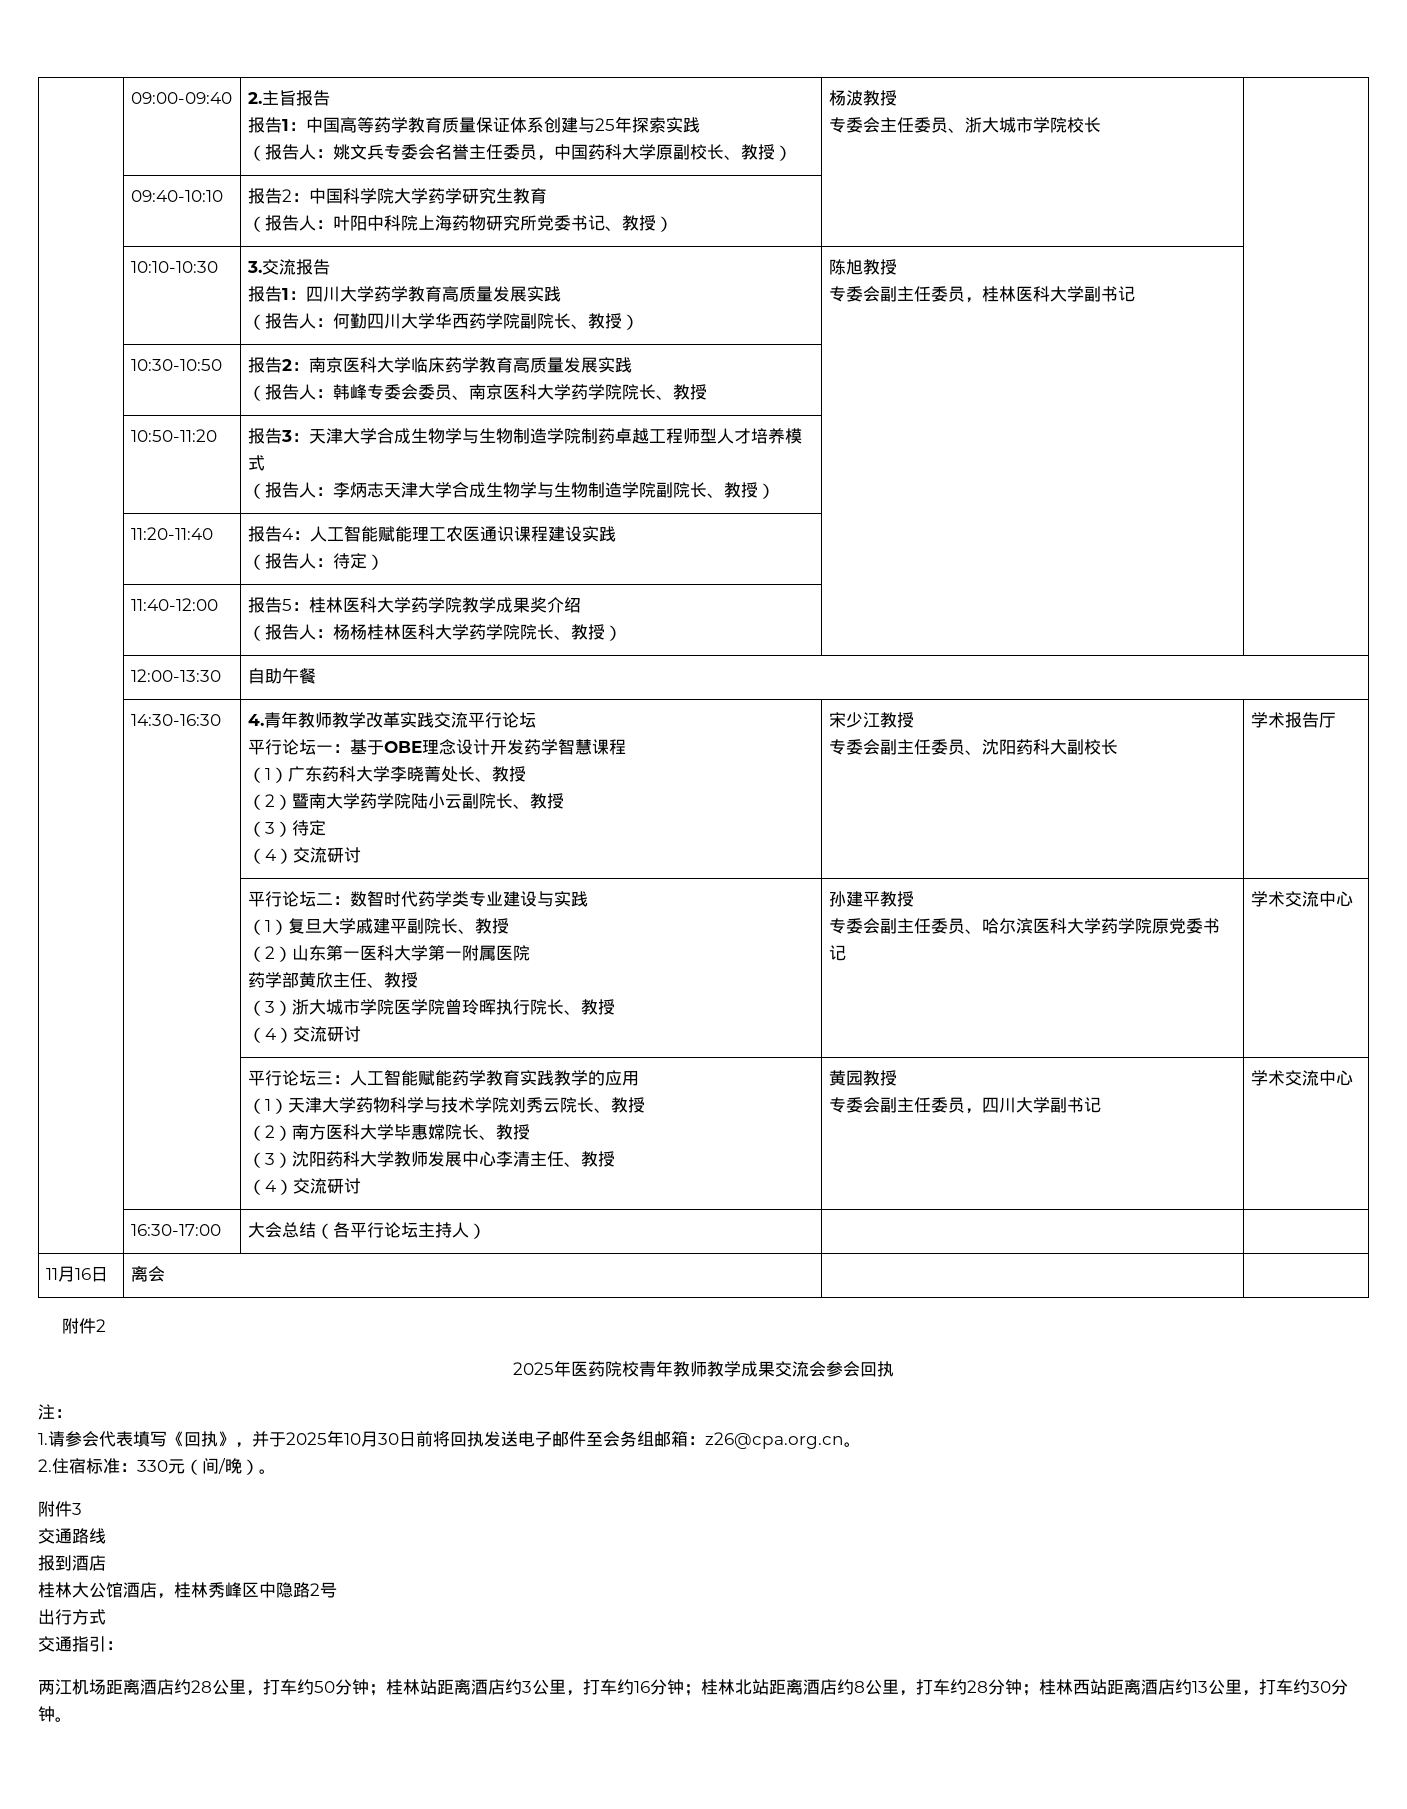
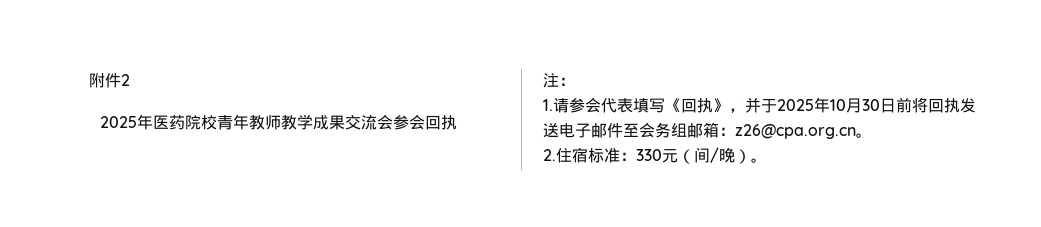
- 09:00-09:40 | 2.主旨报告
- 报告1：中国高等药学教育质量保证体系创建与25年探索实践
- （报告人：姚文兵专委会名誉主任委员，中国药科大学原副校长、教授） | 杨波教授
- 专委会主任委员、浙大城市学院校长 |
- | 09:40-10:10 | 报告2：中国科学院大学药学研究生教育
- （报告人：叶阳中科院上海药物研究所党委书记、教授） | |
- | 10:10-10:30 | 3.交流报告
- 报告1：四川大学药学教育高质量发展实践
- （报告人：何勤四川大学华西药学院副院长、教授） | 陈旭教授
- 专委会副主任委员，桂林医科大学副书记 |
- | 10:30-10:50 | 报告2：南京医科大学临床药学教育高质量发展实践
- （报告人：韩峰专委会委员、南京医科大学药学院院长、教授 | |
- | 10:50-11:20 | 报告3：天津大学合成生物学与生物制造学院制药卓越工程师型人才培养模式
- （报告人：李炳志天津大学合成生物学与生物制造学院副院长、教授） | |
- | 11:20-11:40 | 报告4：人工智能赋能理工农医通识课程建设实践
- （报告人：待定） | |
- | 11:40-12:00 | 报告5：桂林医科大学药学院教学成果奖介绍
- （报告人：杨杨桂林医科大学药学院院长、教授） | |
- | 12:00-13:30 | 自助午餐
- | 14:30-16:30 | 4.青年教师教学改革实践交流平行论坛
- 平行论坛一：基于OBE理念设计开发药学智慧课程
- （1）广东药科大学李晓菁处长、教授
- （2）暨南大学药学院陆小云副院长、教授
- （3）待定
- （4）交流研讨 | 宋少江教授
- 专委会副主任委员、沈阳药科大副校长 | 学术报告厅
- | | 平行论坛二：数智时代药学类专业建设与实践
- （1）复旦大学戚建平副院长、教授
- （2）山东第一医科大学第一附属医院
- 药学部黄欣主任、教授
- （3）浙大城市学院医学院曾玲晖执行院长、教授
- （4）交流研讨 | 孙建平教授
- 专委会副主任委员、哈尔滨医科大学药学院原党委书记 | 学术交流中心
- | | 平行论坛三：人工智能赋能药学教育实践教学的应用
- （1）天津大学药物科学与技术学院刘秀云院长、教授
- （2）南方医科大学毕惠嫦院长、教授
- （3）沈阳药科大学教师发展中心李清主任、教授
- （4）交流研讨 | 黄园教授
- 专委会副主任委员，四川大学副书记 | 学术交流中心
- | 16:30-17:00 | 大会总结（各平行论坛主持人） | |
- 11月16日 | 离会 | |
- 附件3
- 交通路线
- 报到酒店
- 桂林大公馆酒店，桂林秀峰区中隐路2号
- 出行方式
- 交通指引：
- 两江机场距离酒店约28公里，打车约50分钟；桂林站距离酒店约3公里，打车约16分钟；桂林北站距离酒店约8公里，打车约28分钟；桂林西站距离酒店约13公里，打车约30分钟。

